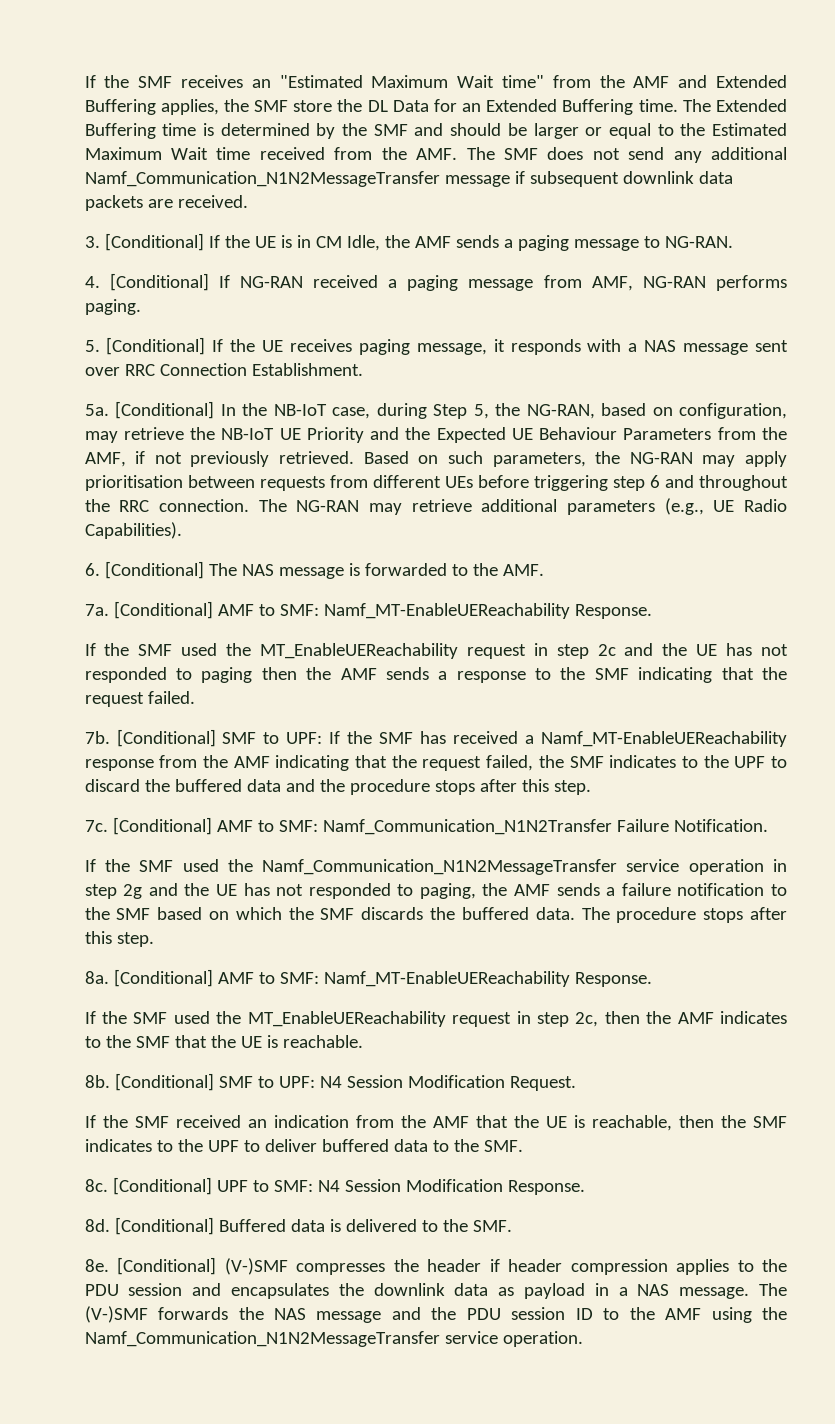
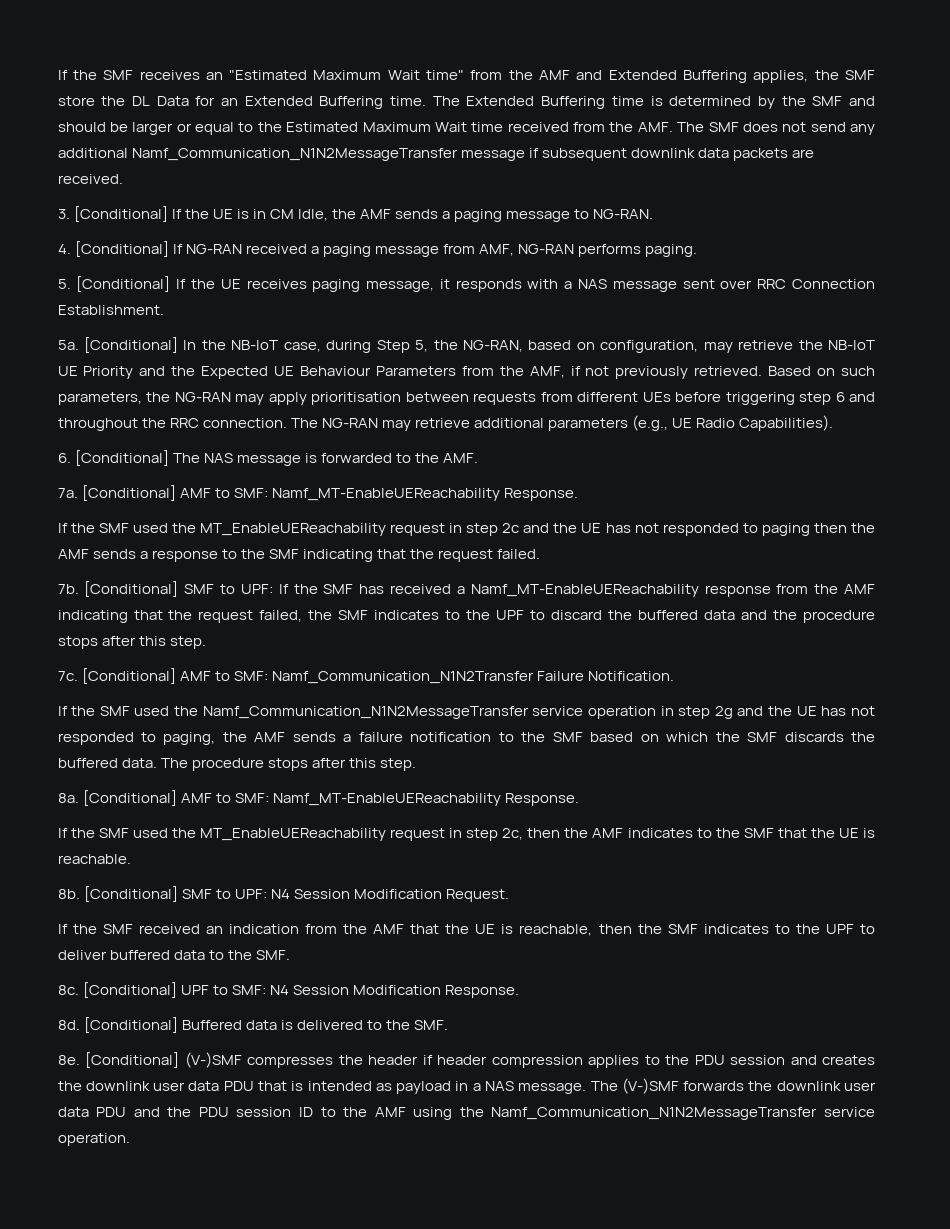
- [Conditional] (V-)SMF compresses the header if header compression applies to the PDU session and encapsulates the downlink data as payload in a NAS message.
+ [Conditional] (V-)SMF compresses the header if header compression applies to the PDU session and creates the downlink user data PDU that is intended as payload in a NAS message.
- The (V-)SMF forwards the NAS message and the PDU session ID to the AMF using the Namf_Communication_N1N2MessageTransfer service operation.
+ The (V-)SMF forwards the downlink user data PDU and the PDU session ID to the AMF using the Namf_Communication_N1N2MessageTransfer service operation.

